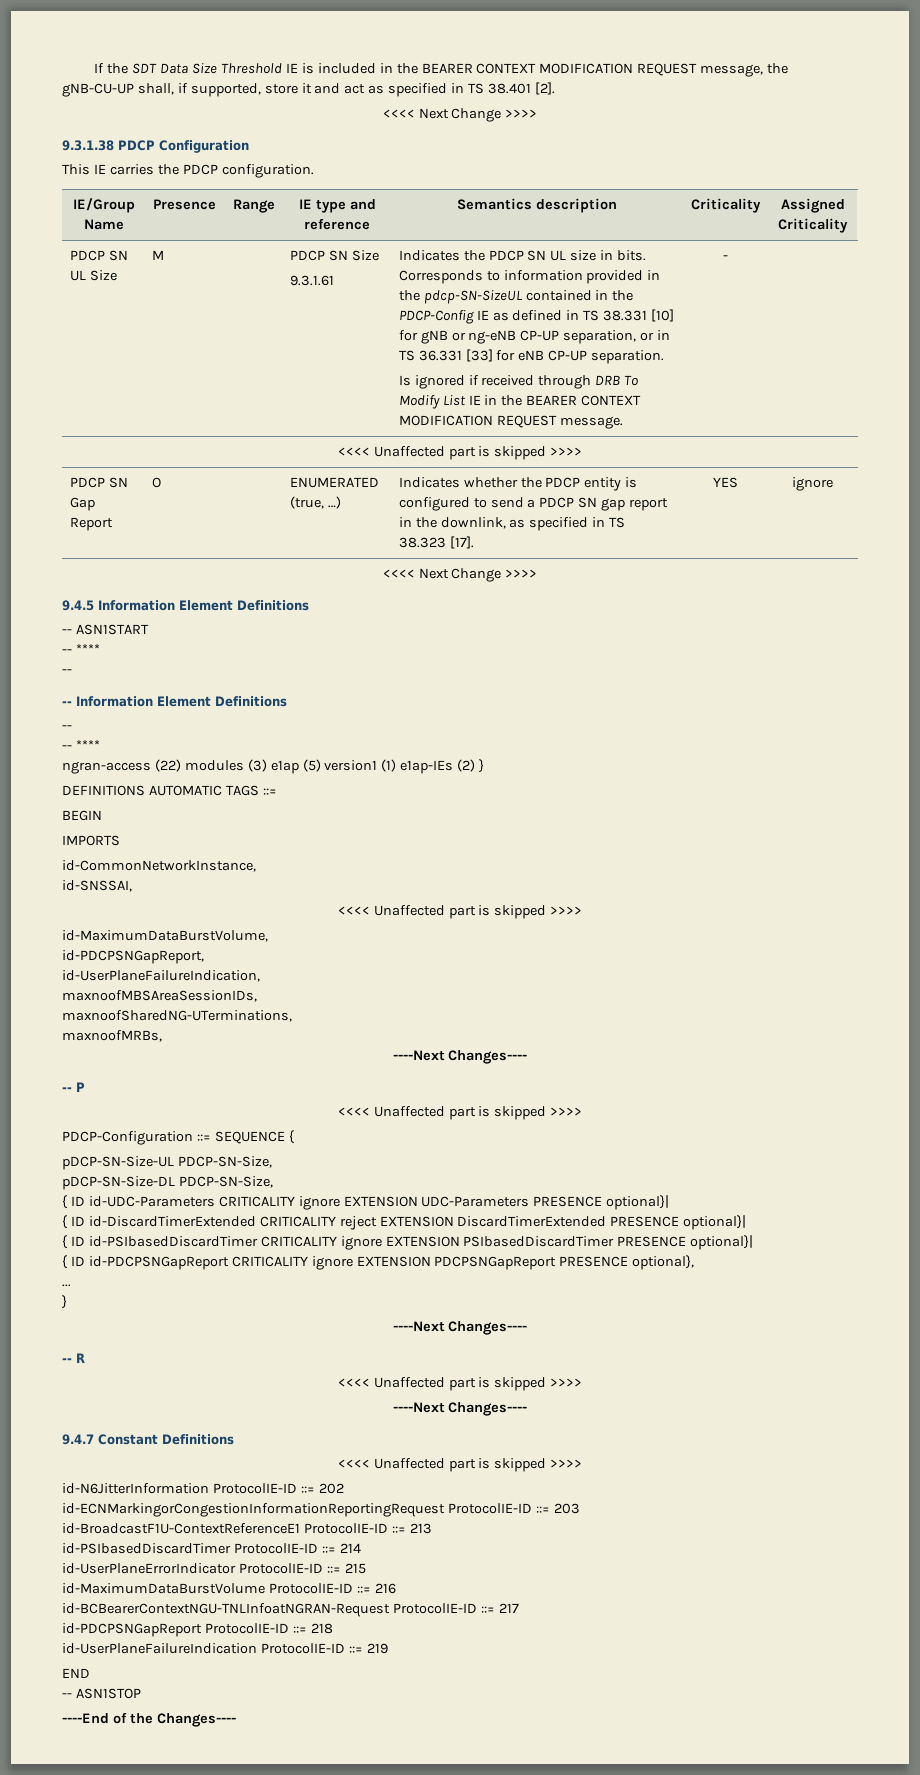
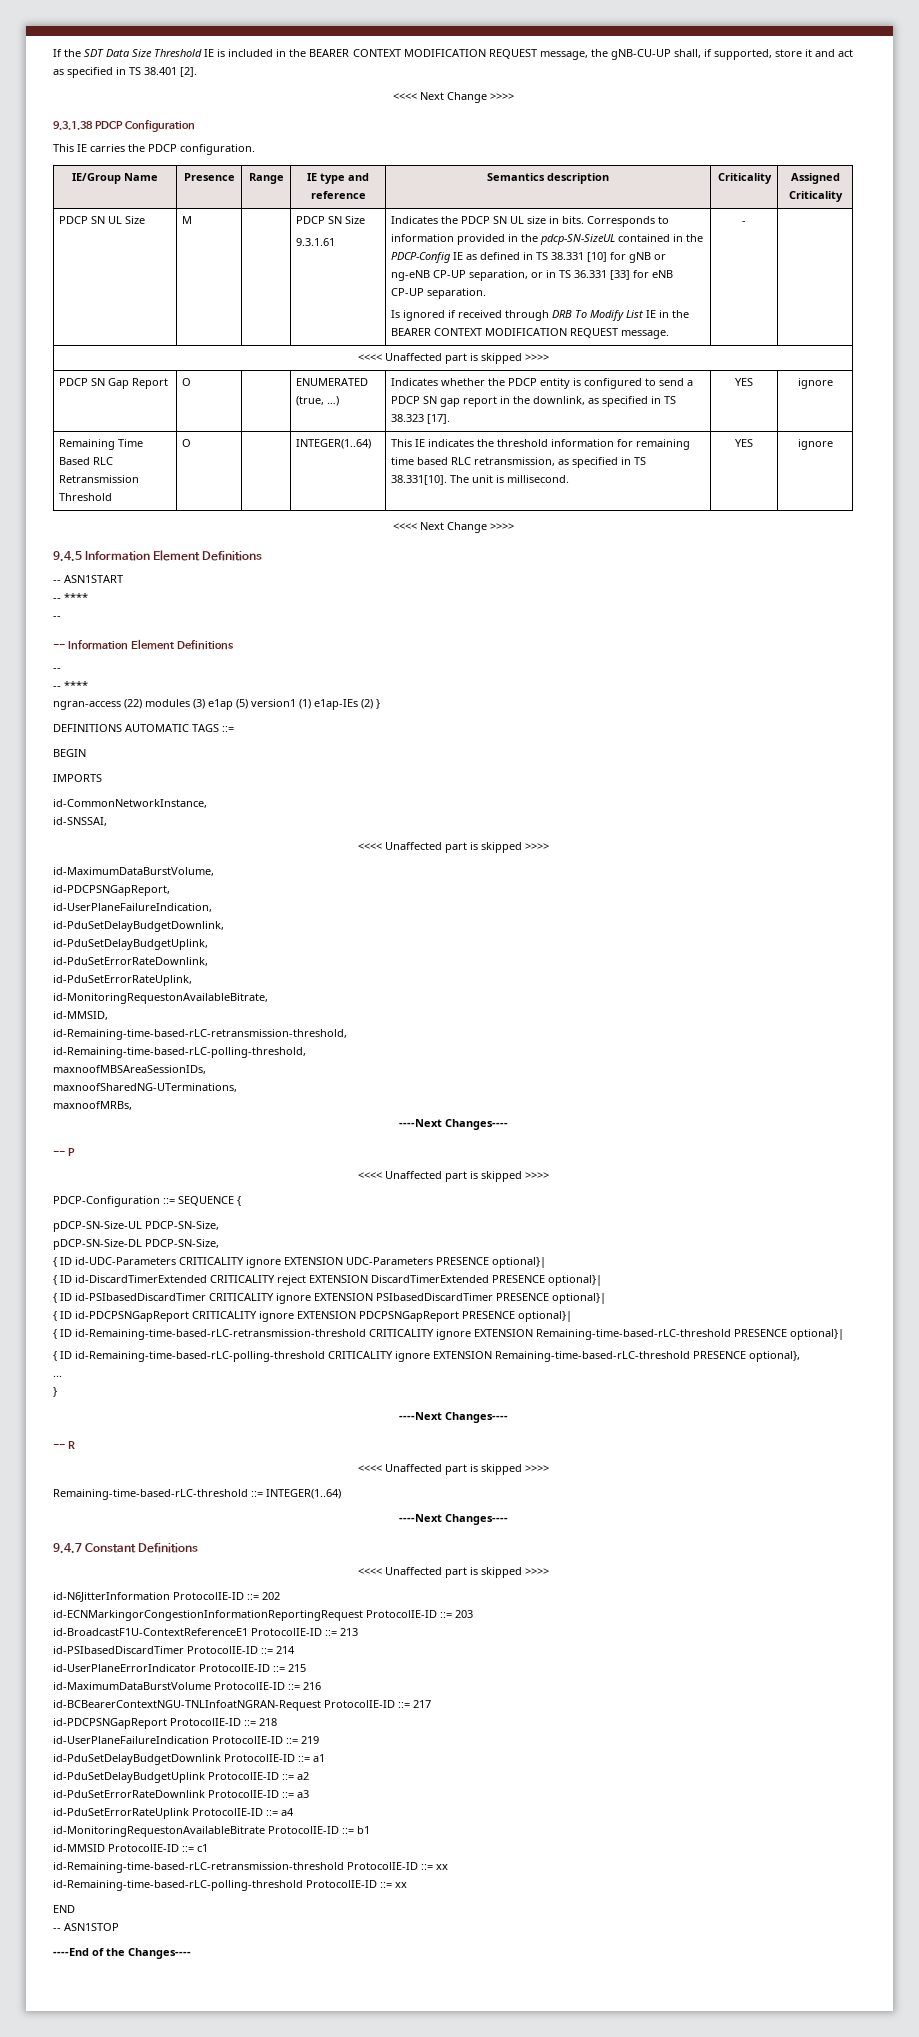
+ Remaining Time Based RLC Retransmission Threshold | O | | INTEGER(1..64) | This IE indicates the threshold information for remaining time based RLC retransmission, as specified in TS 38.331[10]. The unit is millisecond. | YES | ignore
+ id-PduSetDelayBudgetDownlink,
+ id-PduSetDelayBudgetUplink,
+ id-PduSetErrorRateDownlink,
+ id-PduSetErrorRateUplink,
+ id-MonitoringRequestonAvailableBitrate,
+ id-MMSID,
+ id-Remaining-time-based-rLC-retransmission-threshold,
+ id-Remaining-time-based-rLC-polling-threshold,
- { ID id-PDCPSNGapReport CRITICALITY ignore EXTENSION PDCPSNGapReport PRESENCE optional},
+ { ID id-PDCPSNGapReport CRITICALITY ignore EXTENSION PDCPSNGapReport PRESENCE optional}|
+ { ID id-Remaining-time-based-rLC-retransmission-threshold CRITICALITY ignore EXTENSION Remaining-time-based-rLC-threshold PRESENCE optional}|
+ { ID id-Remaining-time-based-rLC-polling-threshold CRITICALITY ignore EXTENSION Remaining-time-based-rLC-threshold PRESENCE optional},
+ Remaining-time-based-rLC-threshold ::= INTEGER(1..64)
+ id-PduSetDelayBudgetDownlink ProtocolIE-ID ::= a1
+ id-PduSetDelayBudgetUplink ProtocolIE-ID ::= a2
+ id-PduSetErrorRateDownlink ProtocolIE-ID ::= a3
+ id-PduSetErrorRateUplink ProtocolIE-ID ::= a4
+ id-MonitoringRequestonAvailableBitrate ProtocolIE-ID ::= b1
+ id-MMSID ProtocolIE-ID ::= c1
+ id-Remaining-time-based-rLC-retransmission-threshold ProtocolIE-ID ::= xx
+ id-Remaining-time-based-rLC-polling-threshold ProtocolIE-ID ::= xx

